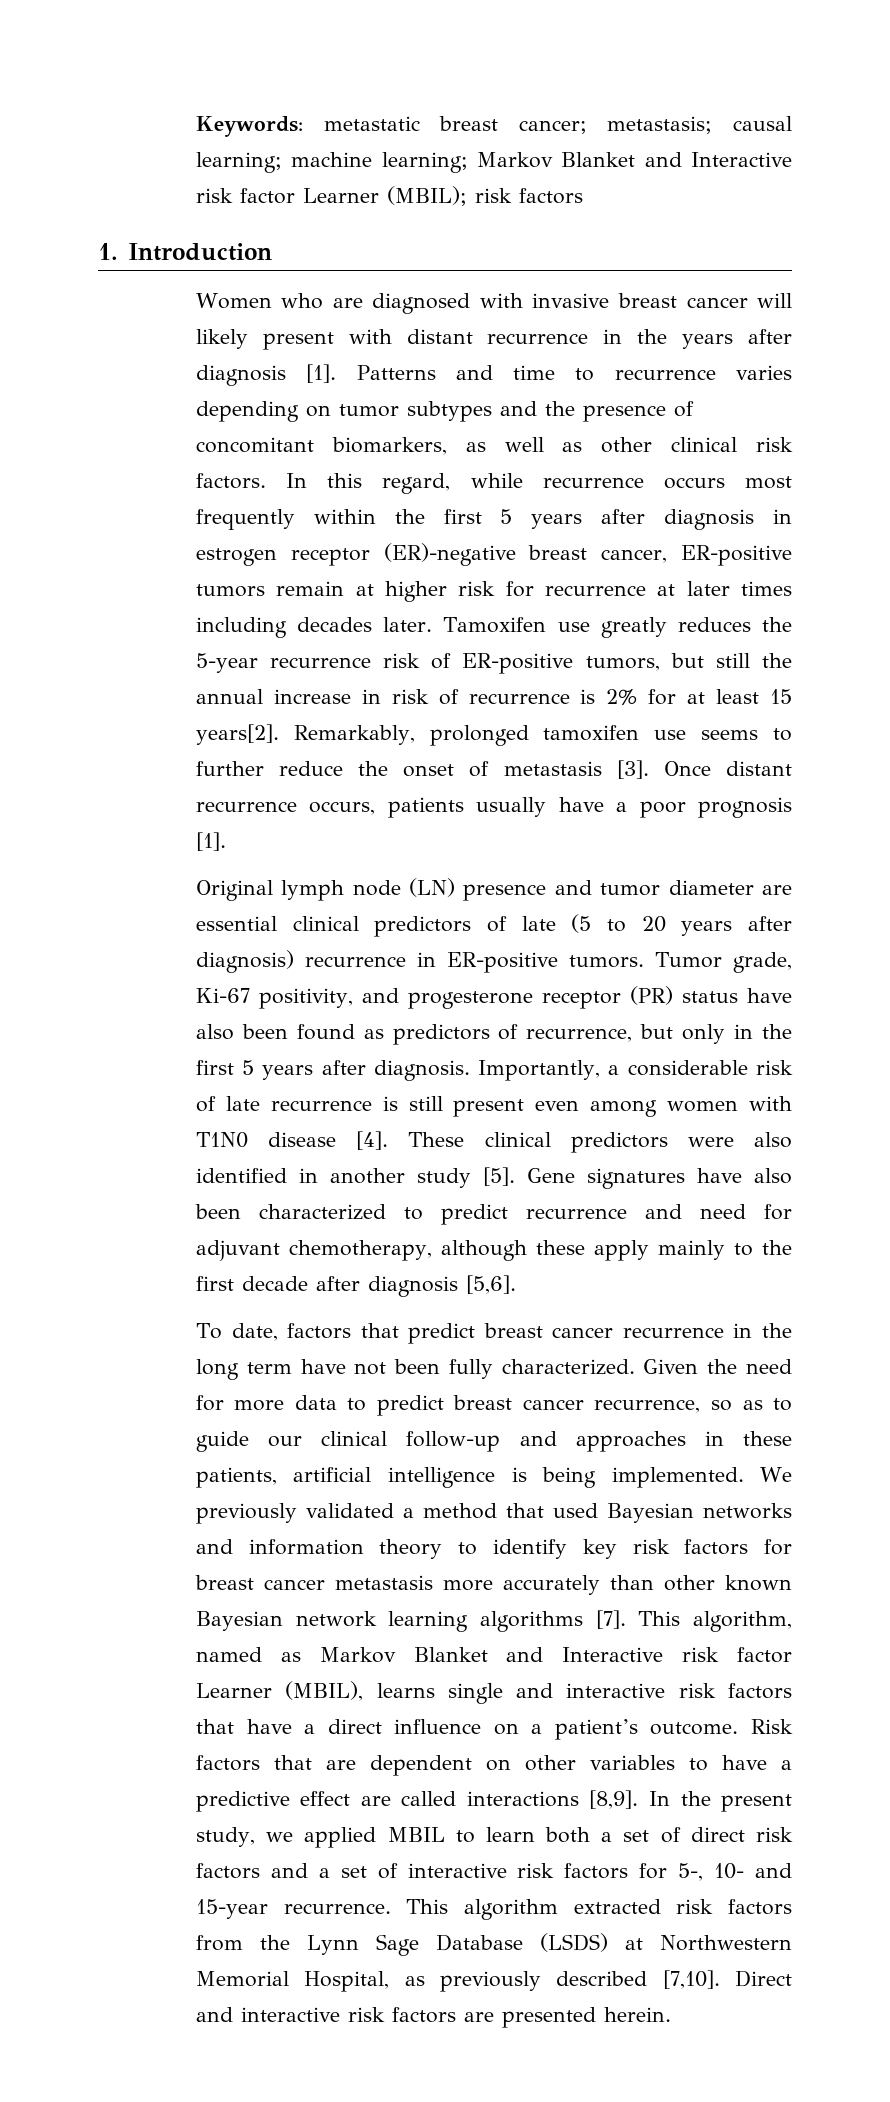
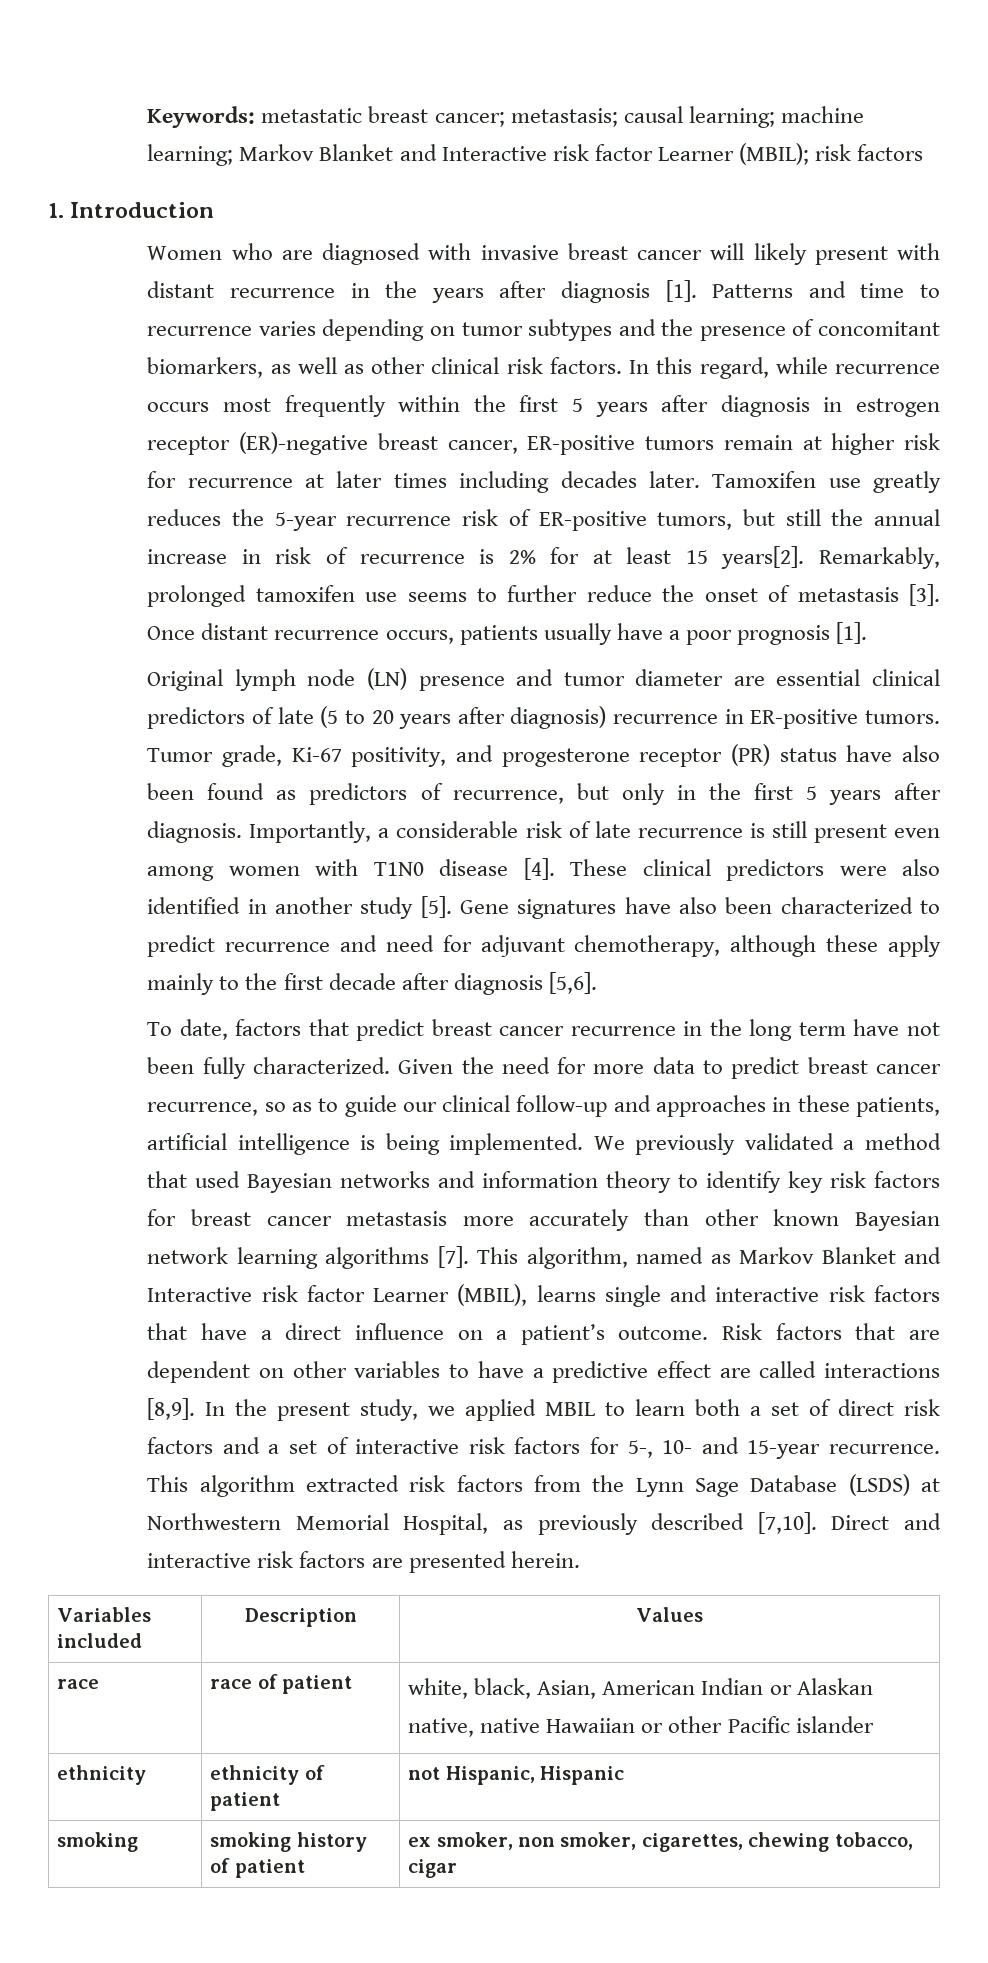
+ Variables included | Description | Values
+ race | race of patient | white, black, Asian, American Indian or Alaskan native, native Hawaiian or other Pacific islander
+ ethnicity | ethnicity of patient | not Hispanic, Hispanic
+ smoking | smoking history of patient | ex smoker, non smoker, cigarettes, chewing tobacco, cigar

